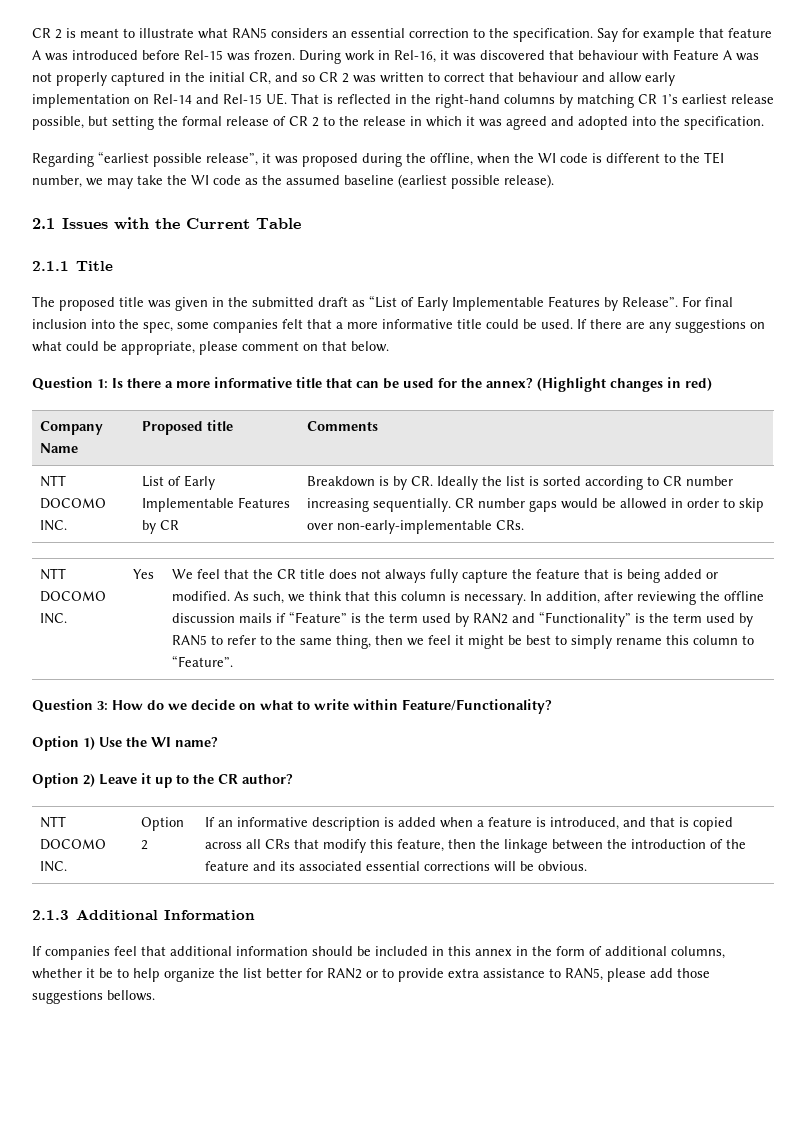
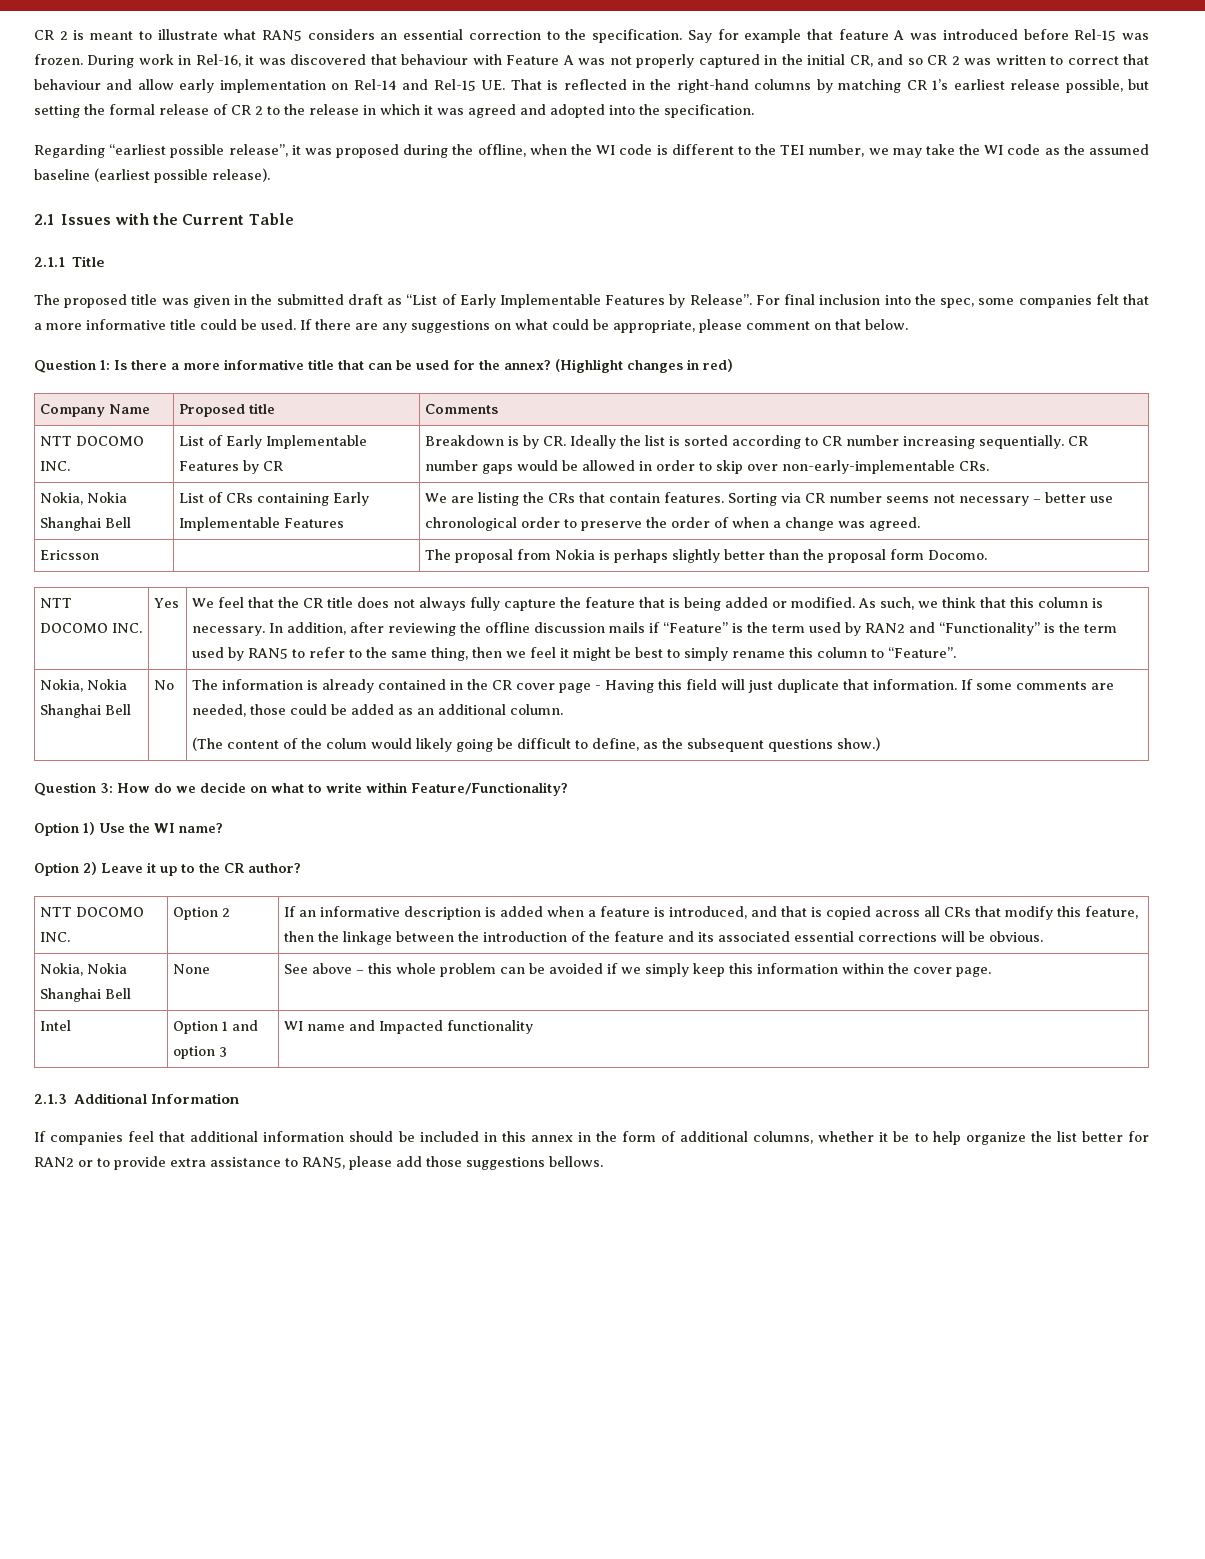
+ Nokia, Nokia Shanghai Bell | List of CRs containing Early Implementable Features | We are listing the CRs that contain features. Sorting via CR number seems not necessary – better use chronological order to preserve the order of when a change was agreed.
+ Ericsson | | The proposal from Nokia is perhaps slightly better than the proposal form Docomo.
+ Nokia, Nokia Shanghai Bell | No | The information is already contained in the CR cover page - Having this field will just duplicate that information. If some comments are needed, those could be added as an additional column.
+ (The content of the colum would likely going be difficult to define, as the subsequent questions show.)
+ Nokia, Nokia Shanghai Bell | None | See above – this whole problem can be avoided if we simply keep this information within the cover page.
+ Intel | Option 1 and option 3 | WI name and Impacted functionality

